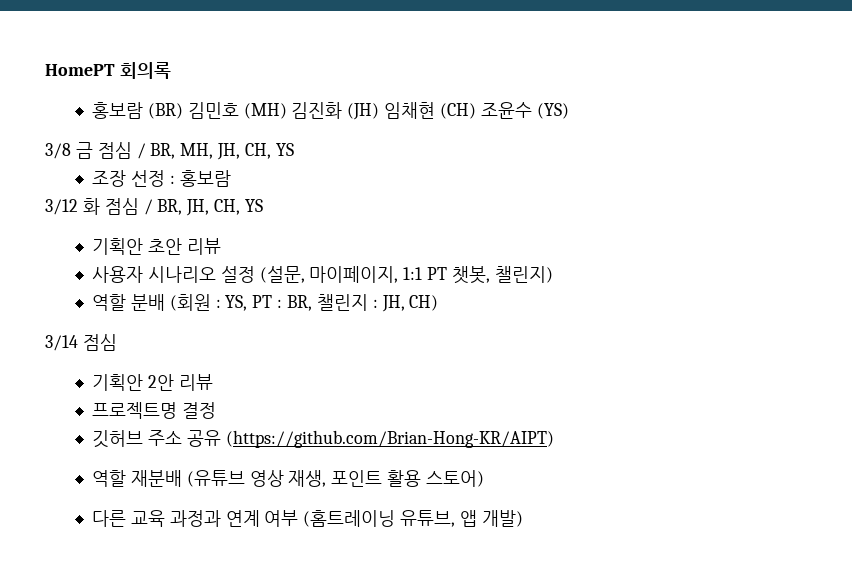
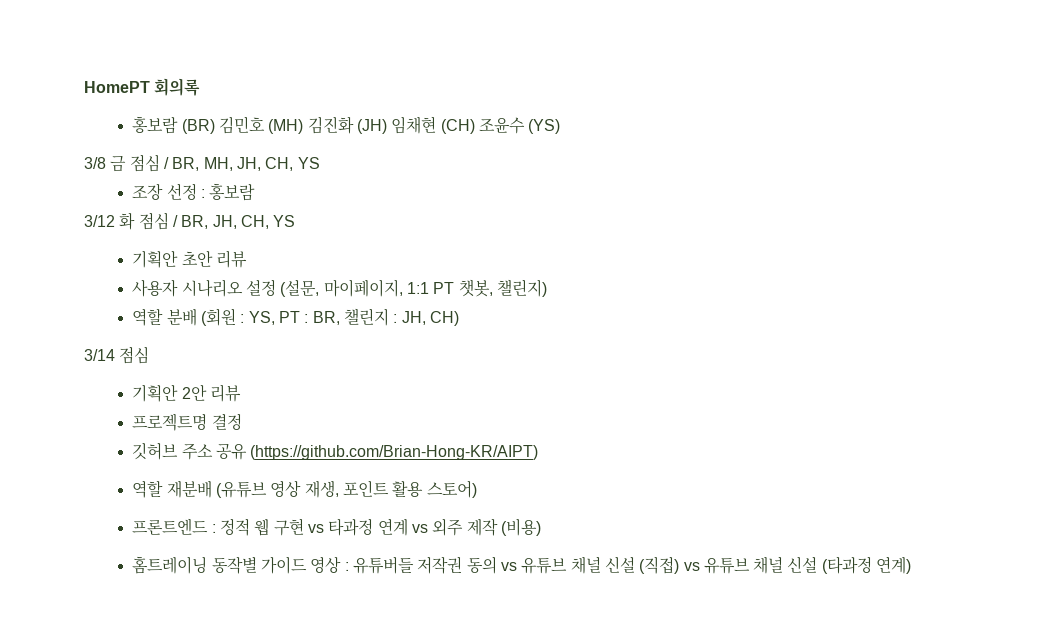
- 다른 교육 과정과 연계 여부 (홈트레이닝 유튜브, 앱 개발)
+ 프론트엔드 : 정적 웹 구현 vs 타과정 연계 vs 외주 제작 (비용)
+ 홈트레이닝 동작별 가이드 영상 : 유튜버들 저작권 동의 vs 유튜브 채널 신설 (직접) vs 유튜브 채널 신설 (타과정 연계)

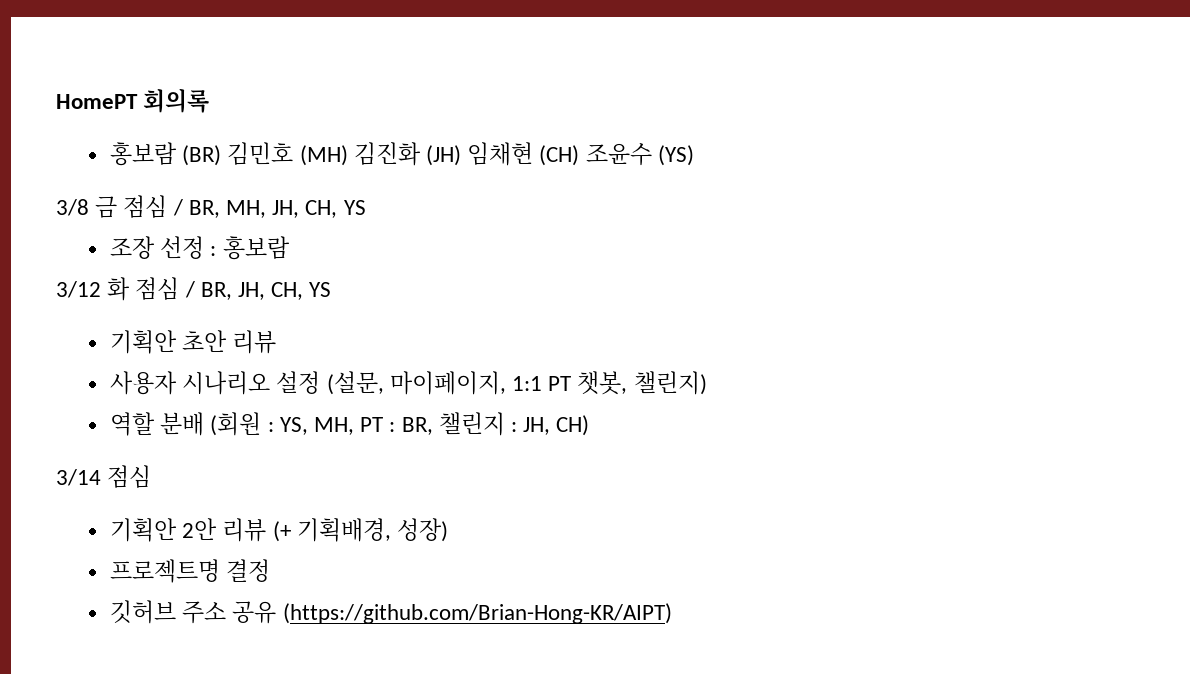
- 역할 분배 (회원 : YS, PT : BR, 챌린지 : JH, CH)
+ 역할 분배 (회원 : YS, MH, PT : BR, 챌린지 : JH, CH)
- 기획안 2안 리뷰
+ 기획안 2안 리뷰 (+ 기획배경, 성장)
- 역할 재분배 (유튜브 영상 재생, 포인트 활용 스토어)
- 프론트엔드 : 정적 웹 구현 vs 타과정 연계 vs 외주 제작 (비용)
- 홈트레이닝 동작별 가이드 영상 : 유튜버들 저작권 동의 vs 유튜브 채널 신설 (직접) vs 유튜브 채널 신설 (타과정 연계)

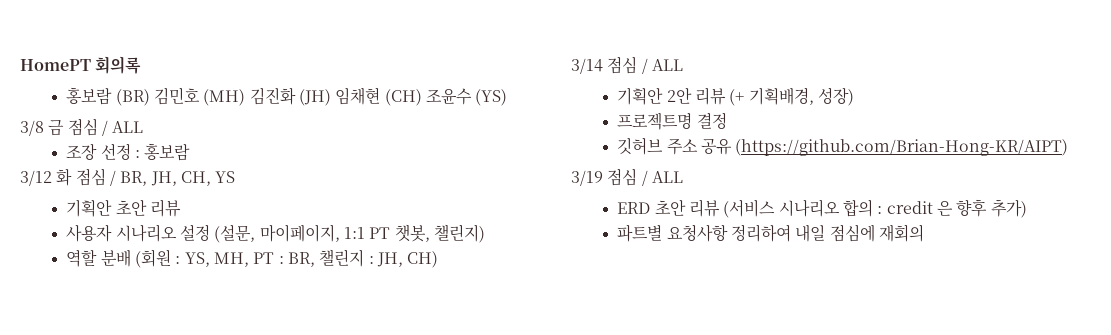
- 3/8 금 점심 / BR, MH, JH, CH, YS
+ 3/8 금 점심 / ALL
- 3/14 점심
+ 3/14 점심 / ALL
+ 3/19 점심 / ALL
+ ERD 초안 리뷰 (서비스 시나리오 합의 : credit 은 향후 추가)
+ 파트별 요청사항 정리하여 내일 점심에 재회의

